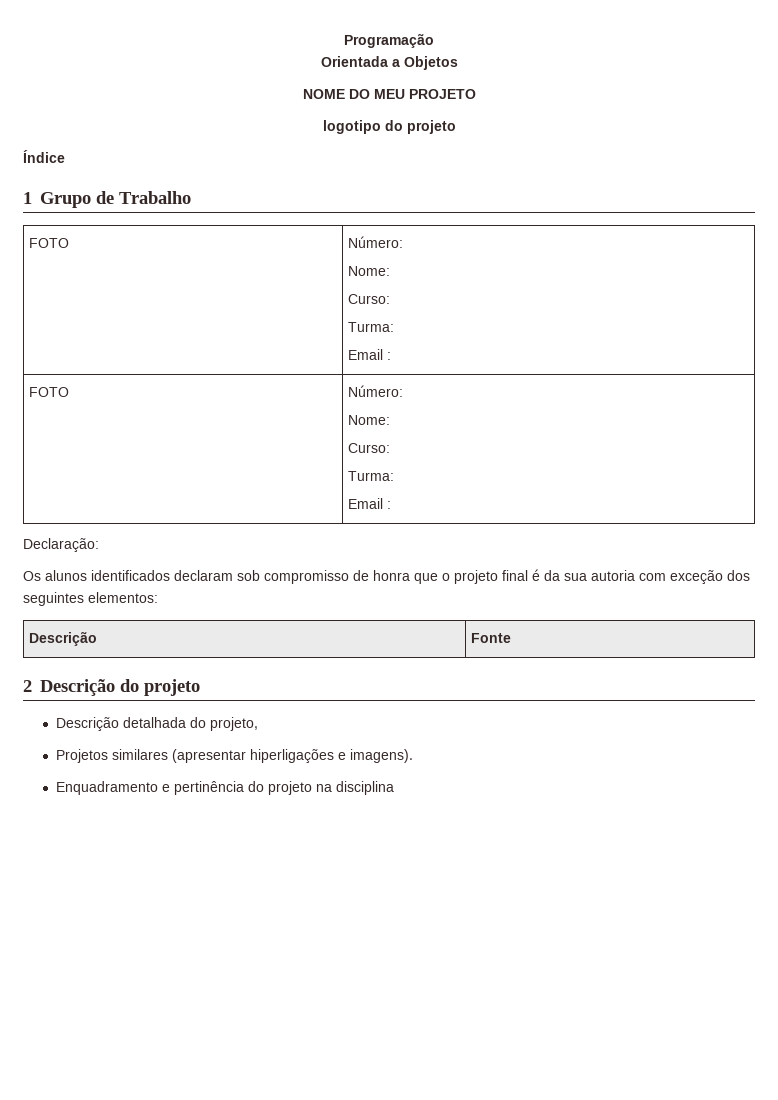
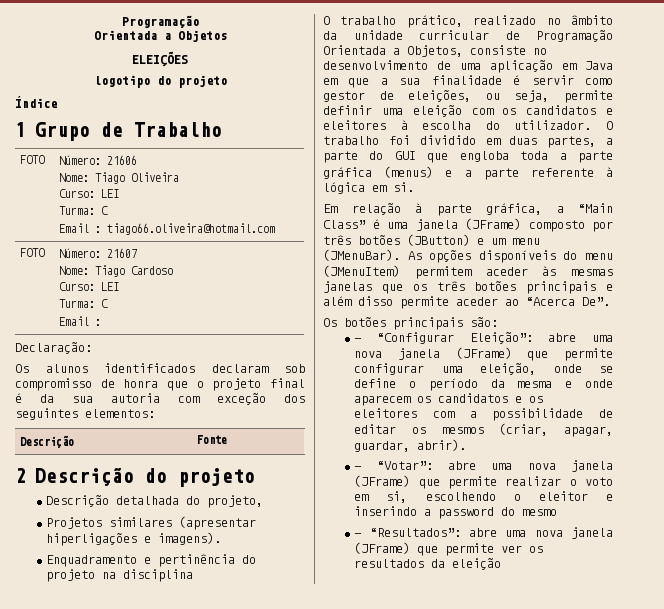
- NOME DO MEU PROJETO
+ ELEIÇÕES
  1 Grupo de Trabalho
- FOTO | Número:
- Nome:
- Curso:
- Turma:
- Email :
- FOTO | Número:
- Nome:
- Curso:
- Turma:
+ FOTO | Número: 21606
+ Nome: Tiago Oliveira
+ Curso: LEI
+ Turma: C
+ Email : tiago66.oliveira@hotmail.com
+ FOTO | Número: 21607
+ Nome: Tiago Cardoso
+ Curso: LEI
+ Turma: C
+ O trabalho prático, realizado no âmbito da unidade curricular de Programação Orientada a Objetos, consiste no desenvolvimento de uma aplicação em Java em que a sua finalidade é servir como gestor de eleições, ou seja, permite definir uma eleição com os candidatos e eleitores à escolha do utilizador. O trabalho foi dividido em duas partes, a parte do GUI que engloba toda a parte gráfica (menus) e a parte referente à lógica em si.
+ Em relação à parte gráfica, a “Main Class” é uma janela (JFrame) composto por três botões (JButton) e um menu (JMenuBar). As opções disponíveis do menu (JMenuItem) permitem aceder às mesmas janelas que os três botões principais e além disso permite aceder ao “Acerca De”.
+ Os botões principais são:
+ - “Configurar Eleição”: abre uma nova janela (JFrame) que permite configurar uma eleição, onde se define o período da mesma e onde aparecem os candidatos e os eleitores com a possibilidade de editar os mesmos (criar, apagar, guardar, abrir).
+ - “Votar”: abre uma nova janela (JFrame) que permite realizar o voto em si, escolhendo o eleitor e inserindo a password do mesmo
+ - “Resultados”: abre uma nova janela (JFrame) que permite ver os resultados da eleição

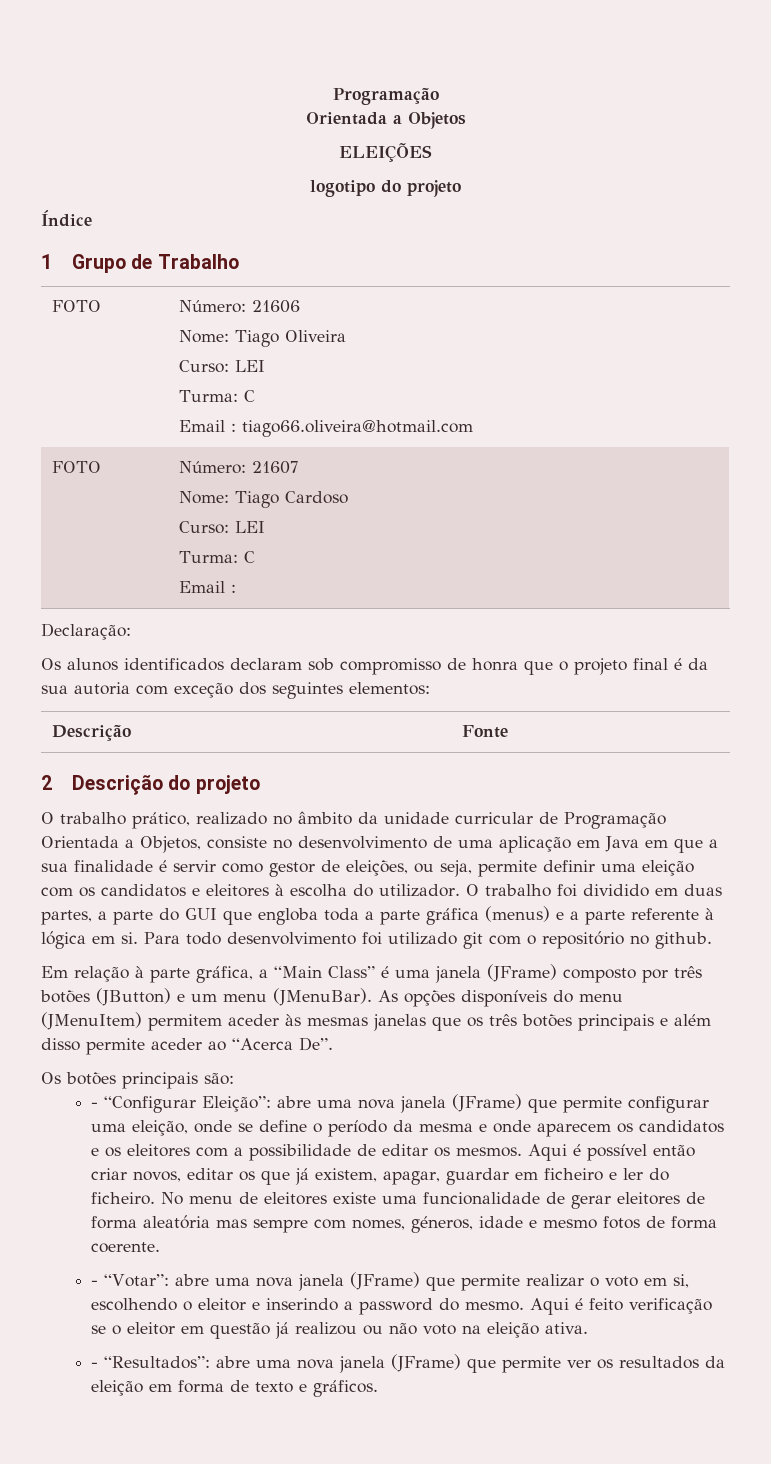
- Descrição detalhada do projeto,
- Projetos similares (apresentar hiperligações e imagens).
- Enquadramento e pertinência do projeto na disciplina
+ Para todo desenvolvimento foi utilizado git com o repositório no github.
- - “Configurar Eleição”: abre uma nova janela (JFrame) que permite configurar uma eleição, onde se define o período da mesma e onde aparecem os candidatos e os eleitores com a possibilidade de editar os mesmos (criar, apagar, guardar, abrir).
+ - “Configurar Eleição”: abre uma nova janela (JFrame) que permite configurar uma eleição, onde se define o período da mesma e onde aparecem os candidatos e os eleitores com a possibilidade de editar os mesmos. Aqui é possível então criar novos, editar os que já existem, apagar, guardar em ficheiro e ler do ficheiro. No menu de eleitores existe uma funcionalidade de gerar eleitores de forma aleatória mas sempre com nomes, géneros, idade e mesmo fotos de forma coerente.
- - “Votar”: abre uma nova janela (JFrame) que permite realizar o voto em si, escolhendo o eleitor e inserindo a password do mesmo
+ - “Votar”: abre uma nova janela (JFrame) que permite realizar o voto em si, escolhendo o eleitor e inserindo a password do mesmo. Aqui é feito verificação se o eleitor em questão já realizou ou não voto na eleição ativa.
- - “Resultados”: abre uma nova janela (JFrame) que permite ver os resultados da eleição
+ - “Resultados”: abre uma nova janela (JFrame) que permite ver os resultados da eleição em forma de texto e gráficos.

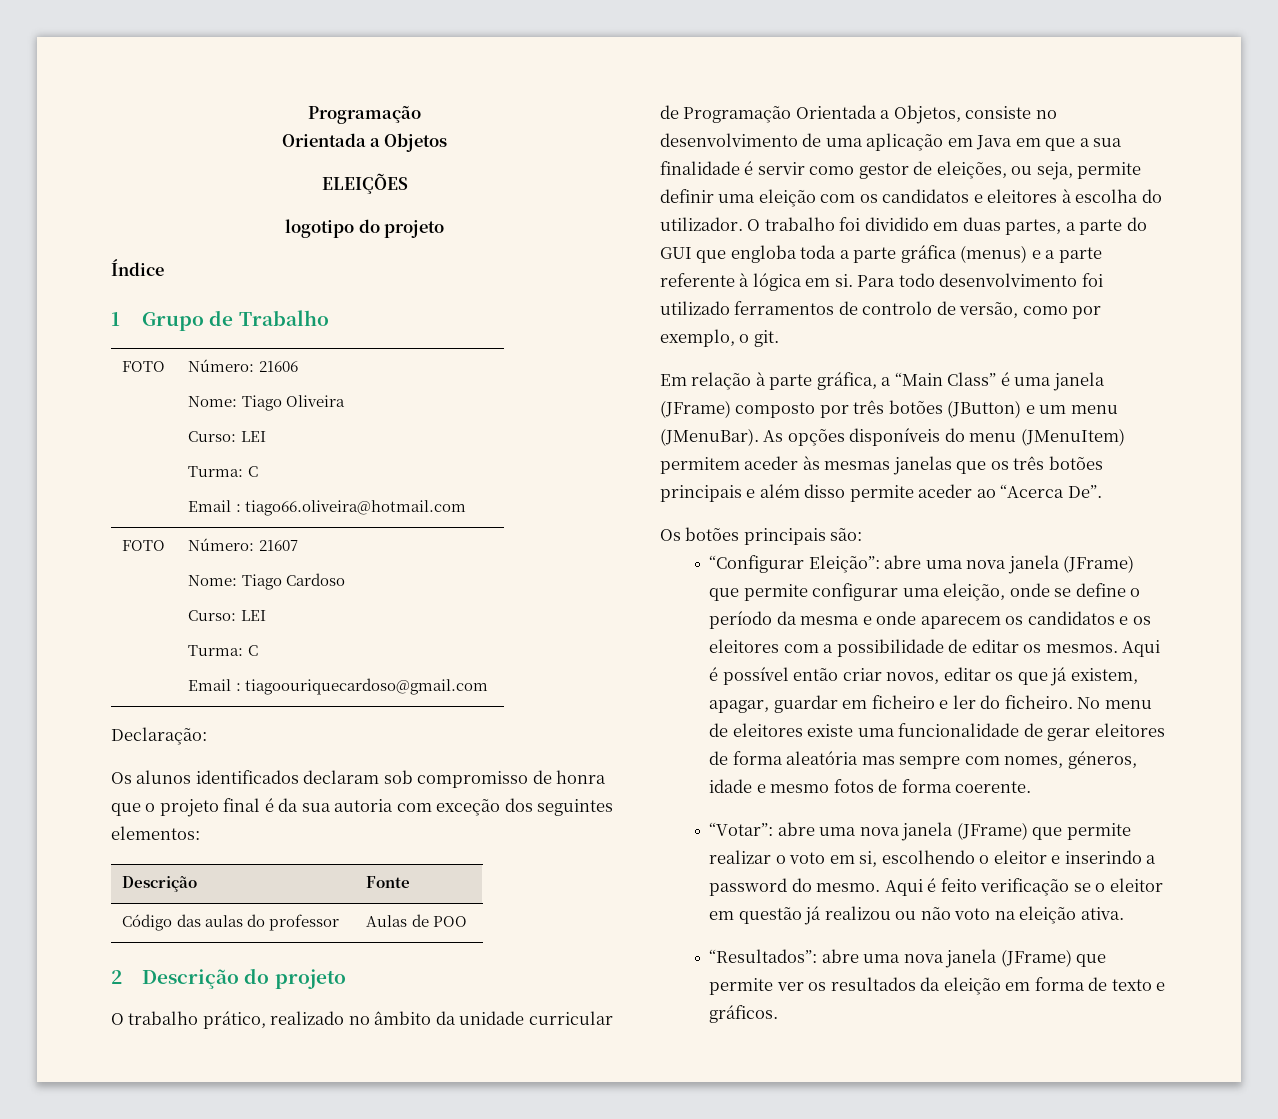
  FOTO | Número: 21607
  Nome: Tiago Cardoso
  Curso: LEI
  Turma: C
- Email :
+ Email : tiagoouriquecardoso@gmail.com
+ Código das aulas do professor | Aulas de POO
- Para todo desenvolvimento foi utilizado git com o repositório no github.
+ Para todo desenvolvimento foi utilizado ferramentos de controlo de versão, como por exemplo, o git.
- - “Configurar Eleição”: abre uma nova janela (JFrame) que permite configurar uma eleição, onde se define o período da mesma e onde aparecem os candidatos e os eleitores com a possibilidade de editar os mesmos.
+ “Configurar Eleição”: abre uma nova janela (JFrame) que permite configurar uma eleição, onde se define o período da mesma e onde aparecem os candidatos e os eleitores com a possibilidade de editar os mesmos.
- - “Votar”: abre uma nova janela (JFrame) que permite realizar o voto em si, escolhendo o eleitor e inserindo a password do mesmo.
+ “Votar”: abre uma nova janela (JFrame) que permite realizar o voto em si, escolhendo o eleitor e inserindo a password do mesmo.
- - “Resultados”: abre uma nova janela (JFrame) que permite ver os resultados da eleição em forma de texto e gráficos.
+ “Resultados”: abre uma nova janela (JFrame) que permite ver os resultados da eleição em forma de texto e gráficos.

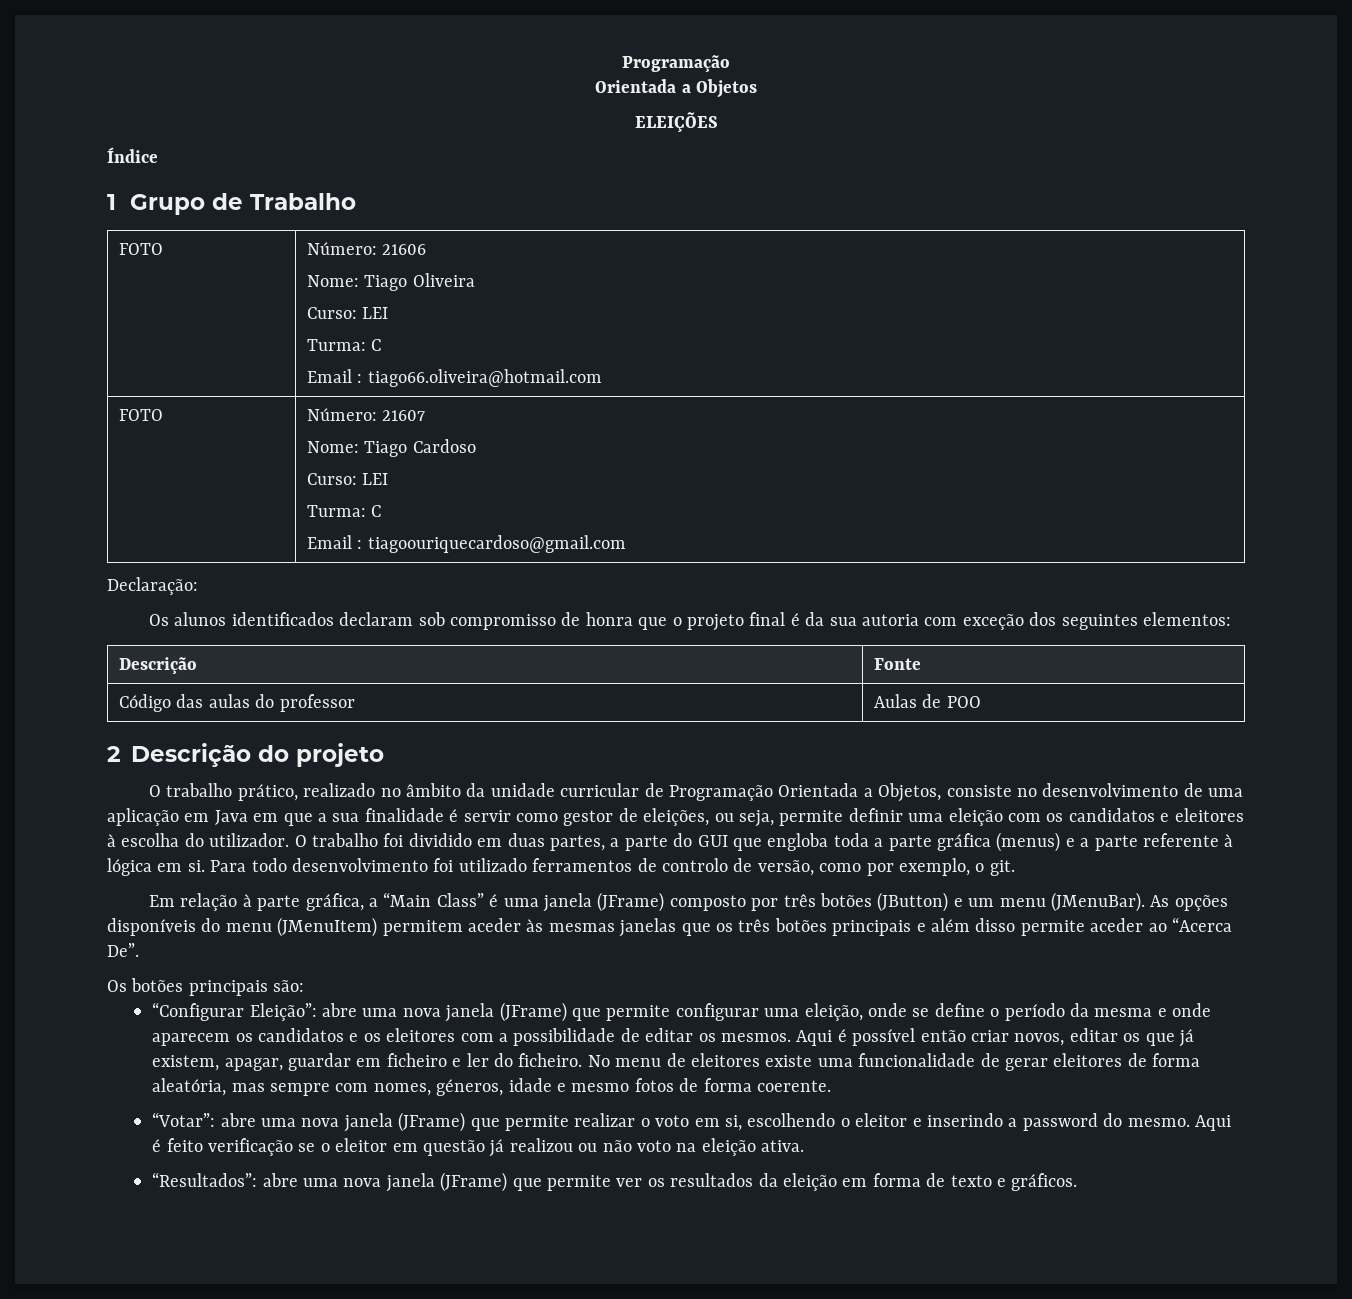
- logotipo do projeto
- No menu de eleitores existe uma funcionalidade de gerar eleitores de forma aleatória mas sempre com nomes, géneros, idade e mesmo fotos de forma coerente.
+ No menu de eleitores existe uma funcionalidade de gerar eleitores de forma aleatória, mas sempre com nomes, géneros, idade e mesmo fotos de forma coerente.

